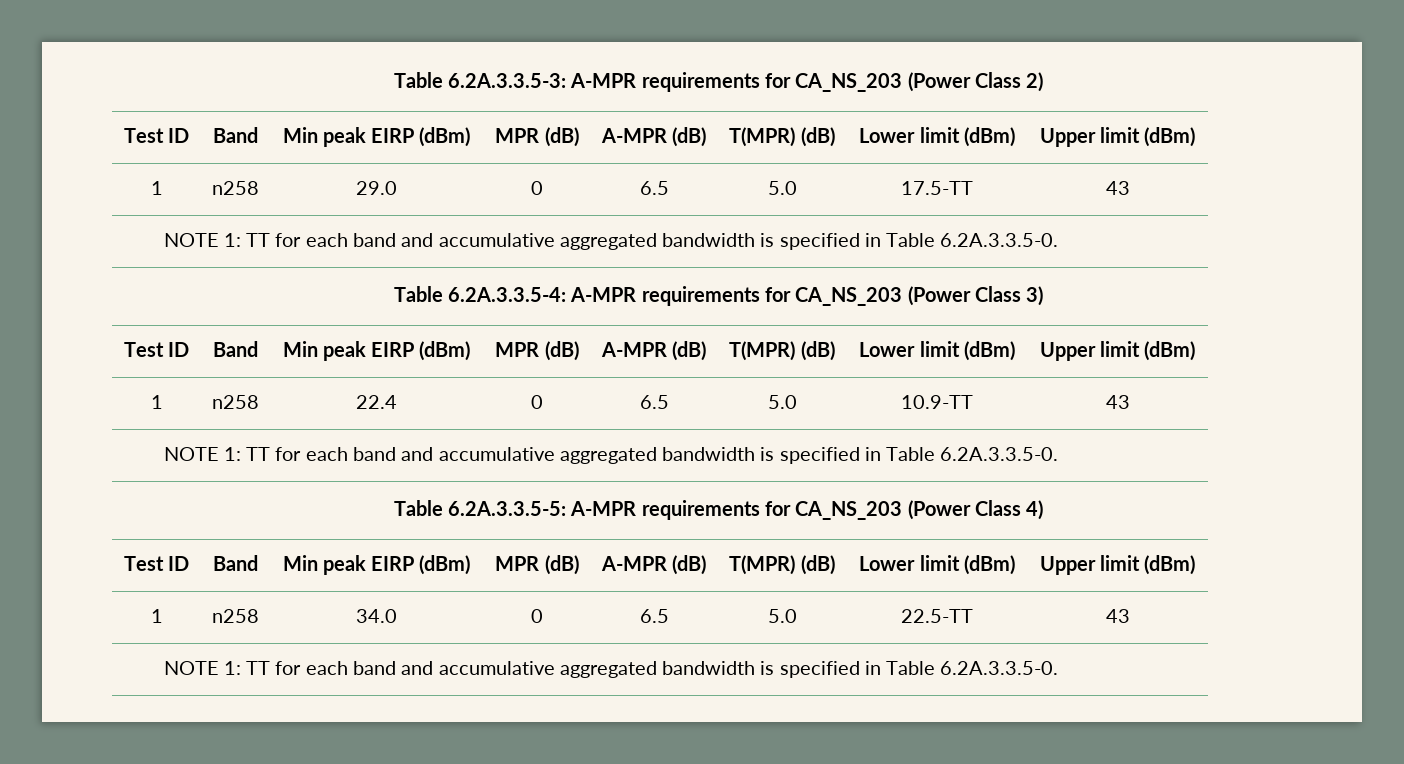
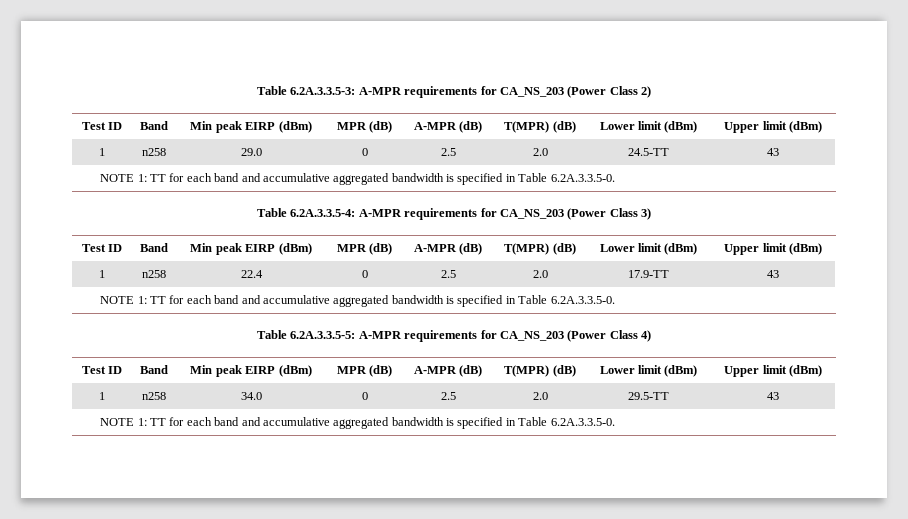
- 1 | n258 | 29.0 | 0 | 6.5 | 5.0 | 17.5-TT | 43
+ 1 | n258 | 29.0 | 0 | 2.5 | 2.0 | 24.5-TT | 43
- 1 | n258 | 22.4 | 0 | 6.5 | 5.0 | 10.9-TT | 43
+ 1 | n258 | 22.4 | 0 | 2.5 | 2.0 | 17.9-TT | 43
- 1 | n258 | 34.0 | 0 | 6.5 | 5.0 | 22.5-TT | 43
+ 1 | n258 | 34.0 | 0 | 2.5 | 2.0 | 29.5-TT | 43

